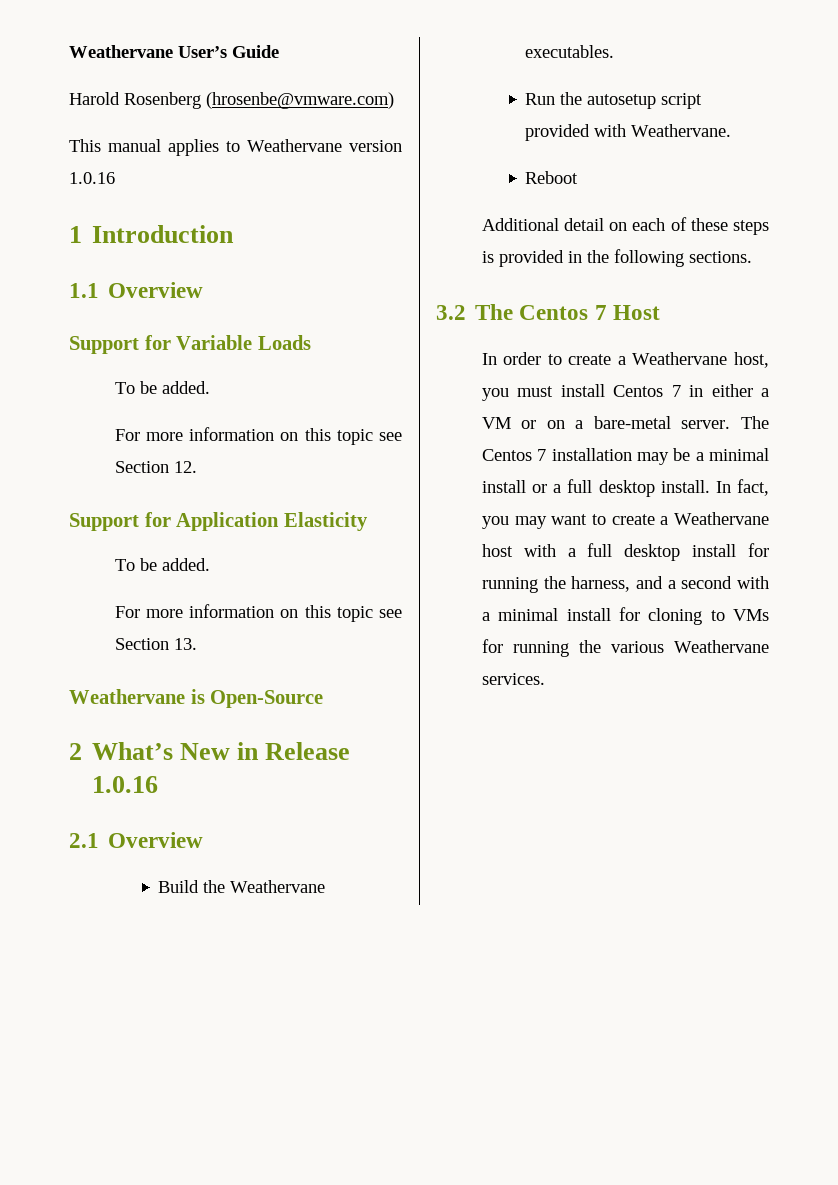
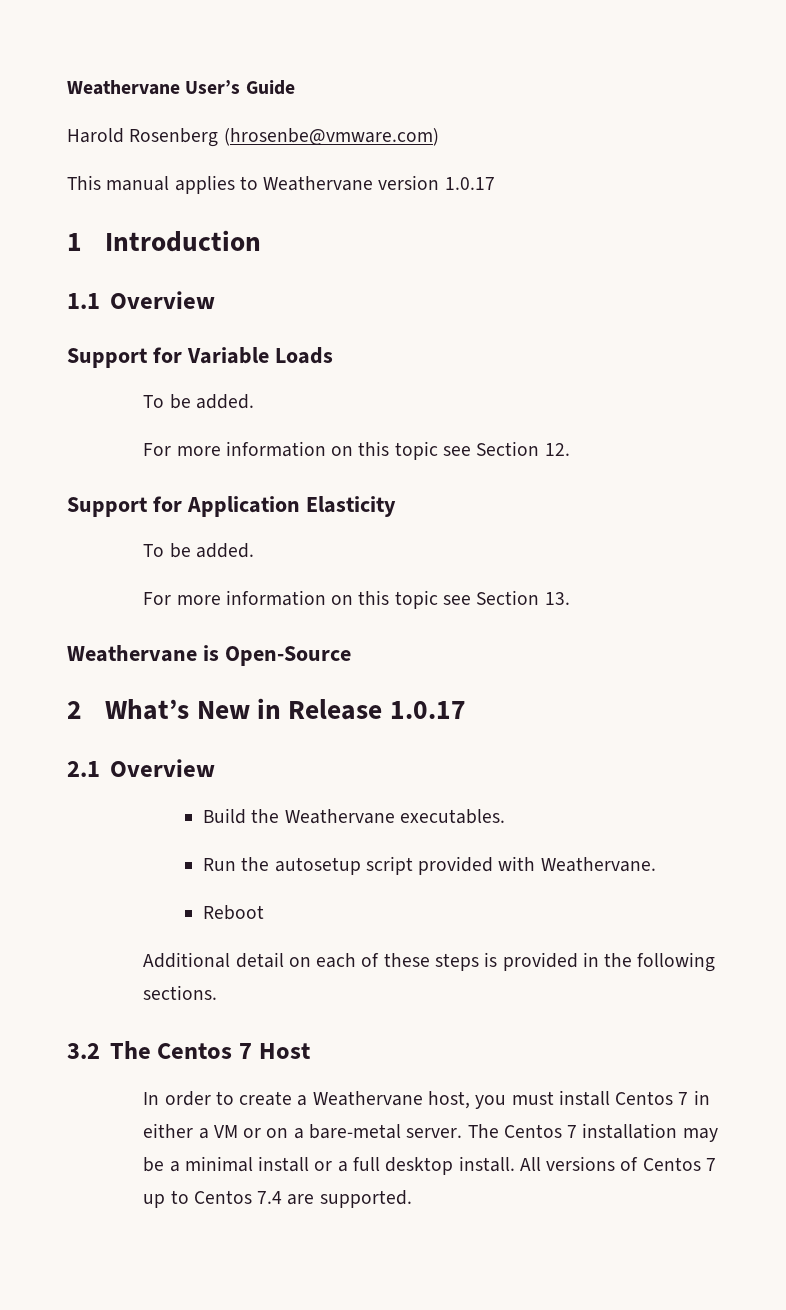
- This manual applies to Weathervane version 1.0.16
+ This manual applies to Weathervane version 1.0.17
- 2 What’s New in Release 1.0.16
+ 2 What’s New in Release 1.0.17
- In fact, you may want to create a Weathervane host with a full desktop install for running the harness, and a second with a minimal install for cloning to VMs for running the various Weathervane services.
+ All versions of Centos 7 up to Centos 7.4 are supported.

